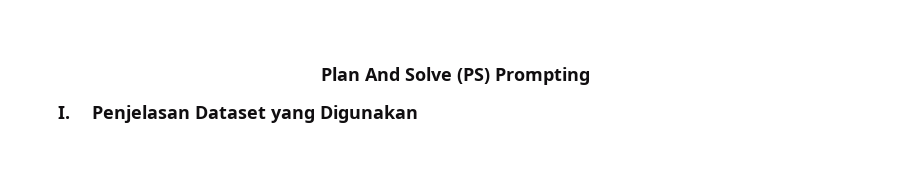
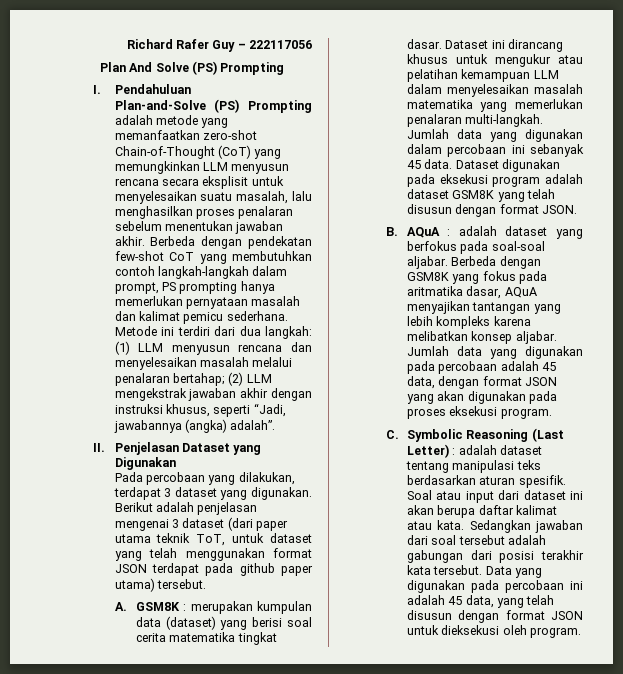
+ Richard Rafer Guy – 222117056
- I. Penjelasan Dataset yang Digunakan
+ I. Pendahuluan
+ Plan-and-Solve (PS) Prompting adalah metode yang memanfaatkan zero-shot Chain-of-Thought (CoT) yang memungkinkan LLM menyusun rencana secara eksplisit untuk menyelesaikan suatu masalah, lalu menghasilkan proses penalaran sebelum menentukan jawaban akhir. Berbeda dengan pendekatan few-shot CoT yang membutuhkan contoh langkah-langkah dalam prompt, PS prompting hanya memerlukan pernyataan masalah dan kalimat pemicu sederhana. Metode ini terdiri dari dua langkah: (1) LLM menyusun rencana dan menyelesaikan masalah melalui penalaran bertahap; (2) LLM mengekstrak jawaban akhir dengan instruksi khusus, seperti “Jadi, jawabannya (angka) adalah”.
+ II. Penjelasan Dataset yang Digunakan
+ Pada percobaan yang dilakukan, terdapat 3 dataset yang digunakan. Berikut adalah penjelasan mengenai 3 dataset (dari paper utama teknik ToT, untuk dataset yang telah menggunakan format JSON terdapat pada github paper utama) tersebut.
+ A. GSM8K : merupakan kumpulan data (dataset) yang berisi soal cerita matematika tingkat dasar. Dataset ini dirancang khusus untuk mengukur atau pelatihan kemampuan LLM dalam menyelesaikan masalah matematika yang memerlukan penalaran multi-langkah. Jumlah data yang digunakan dalam percobaan ini sebanyak 45 data. Dataset digunakan pada eksekusi program adalah dataset GSM8K yang telah disusun dengan format JSON.
+ B. AQuA : adalah dataset yang berfokus pada soal-soal aljabar. Berbeda dengan GSM8K yang fokus pada aritmatika dasar, AQuA menyajikan tantangan yang lebih kompleks karena melibatkan konsep aljabar. Jumlah data yang digunakan pada percobaan adalah 45 data, dengan format JSON yang akan digunakan pada proses eksekusi program.
+ C. Symbolic Reasoning (Last Letter) : adalah dataset tentang manipulasi teks berdasarkan aturan spesifik. Soal atau input dari dataset ini akan berupa daftar kalimat atau kata. Sedangkan jawaban dari soal tersebut adalah gabungan dari posisi terakhir kata tersebut. Data yang digunakan pada percobaan ini adalah 45 data, yang telah disusun dengan format JSON untuk dieksekusi oleh program.

